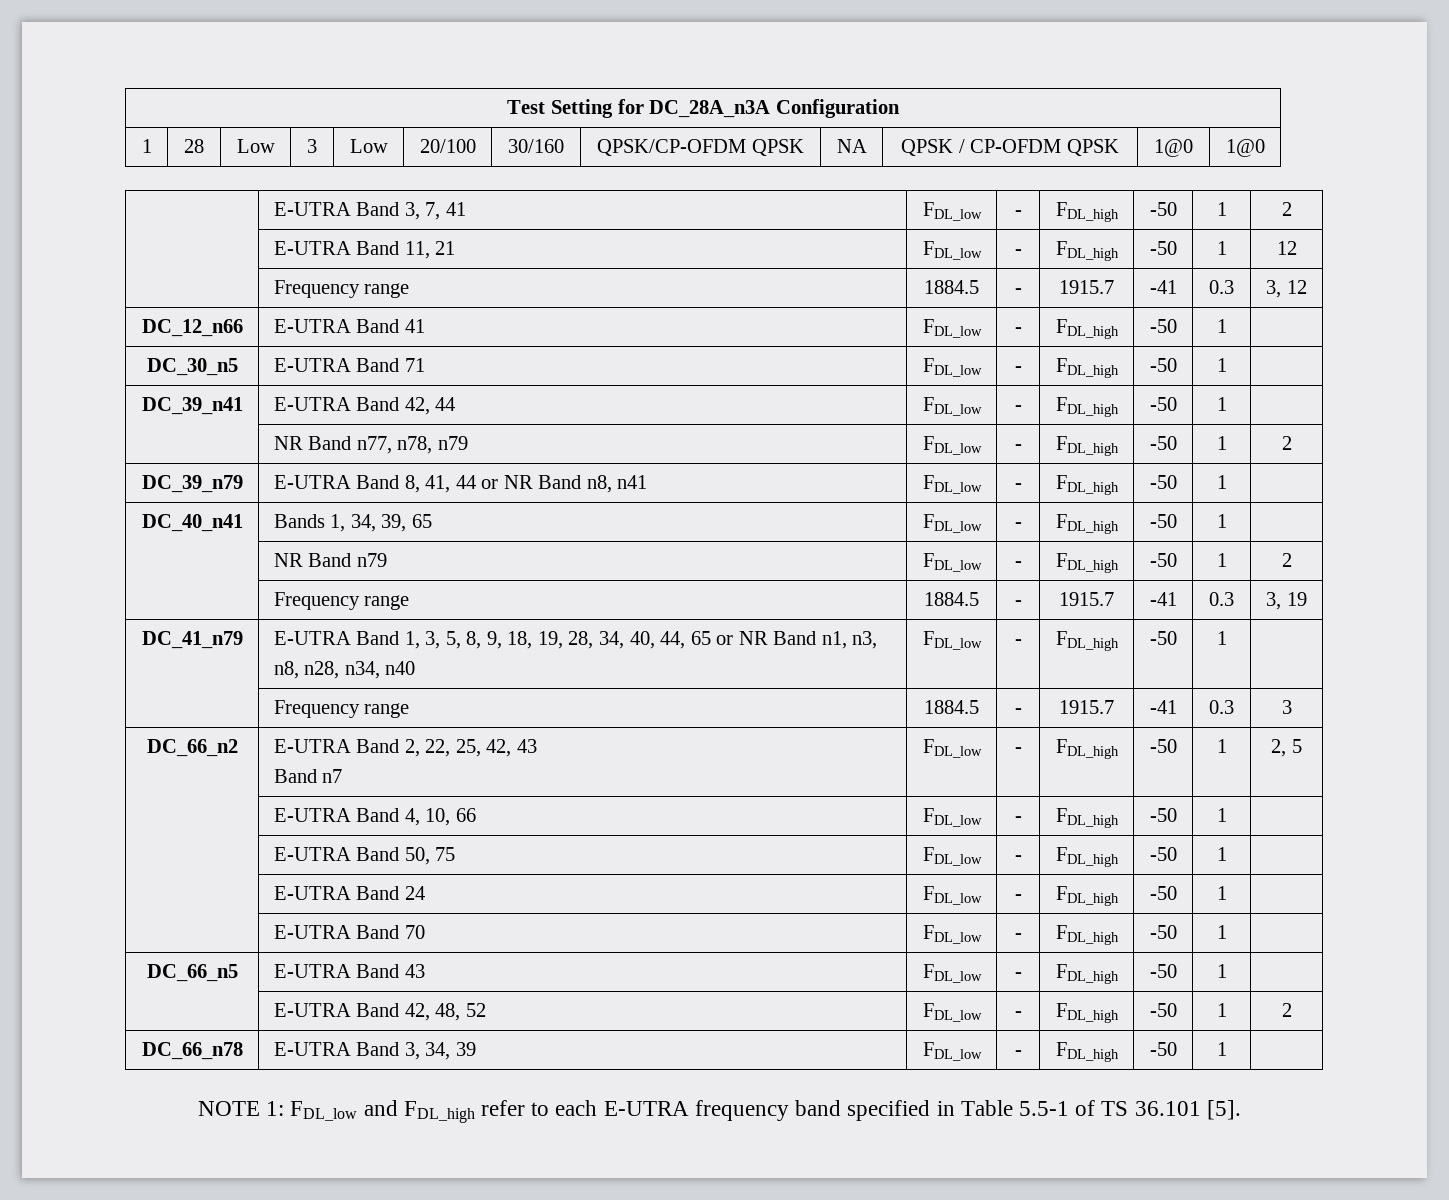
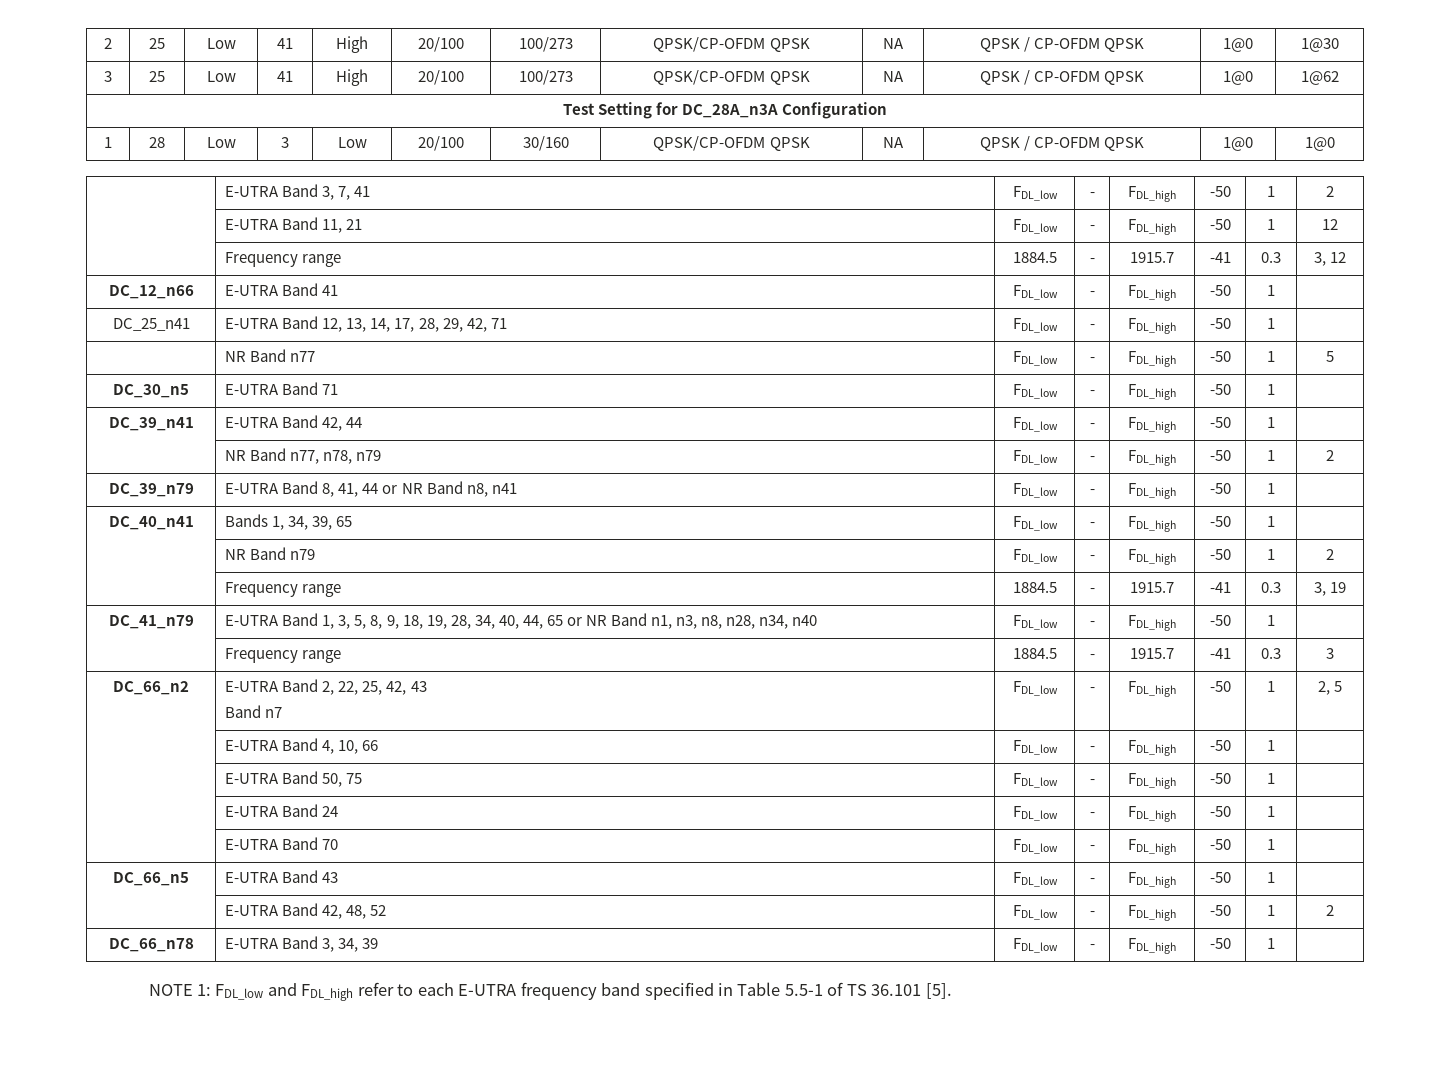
+ 2 | 25 | Low | 41 | High | 20/100 | 100/273 | QPSK/CP-OFDM QPSK | NA | QPSK / CP-OFDM QPSK | 1@0 | 1@30
+ 3 | 25 | Low | 41 | High | 20/100 | 100/273 | QPSK/CP-OFDM QPSK | NA | QPSK / CP-OFDM QPSK | 1@0 | 1@62
+ DC_25_n41 | E-UTRA Band 12, 13, 14, 17, 28, 29, 42, 71 | FDL_low | - | FDL_high | -50 | 1 |
+ | NR Band n77 | FDL_low | - | FDL_high | -50 | 1 | 5

